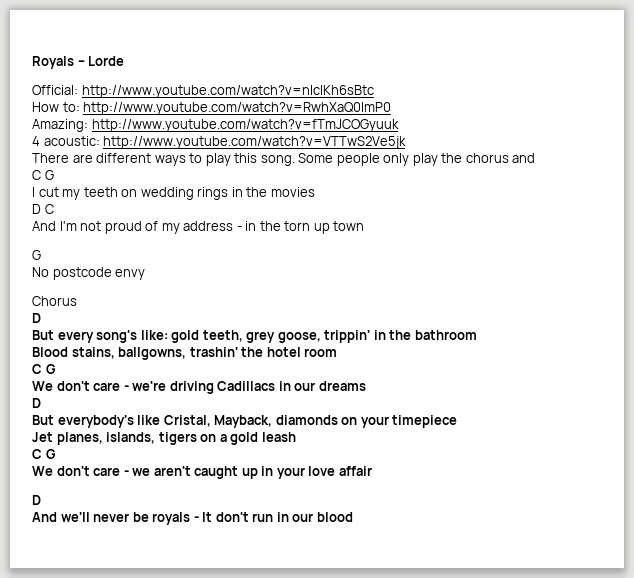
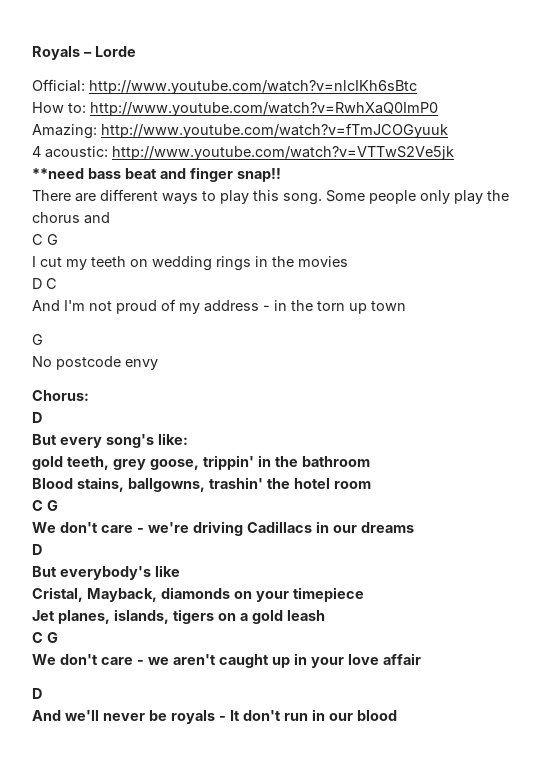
+ **need bass beat and finger snap!!
- Chorus
+ Chorus:
- But every song's like: gold teeth, grey goose, trippin' in the bathroom
+ But every song's like:
+ gold teeth, grey goose, trippin' in the bathroom
- But everybody's like Cristal, Mayback, diamonds on your timepiece
+ But everybody's like
+ Cristal, Mayback, diamonds on your timepiece

